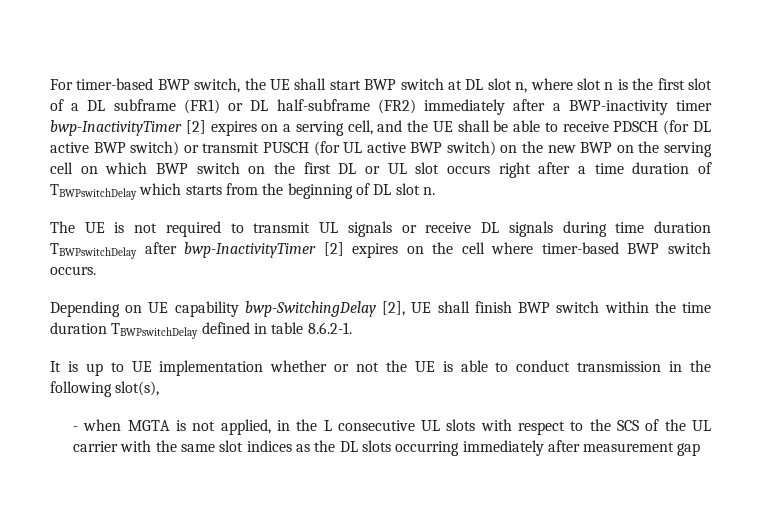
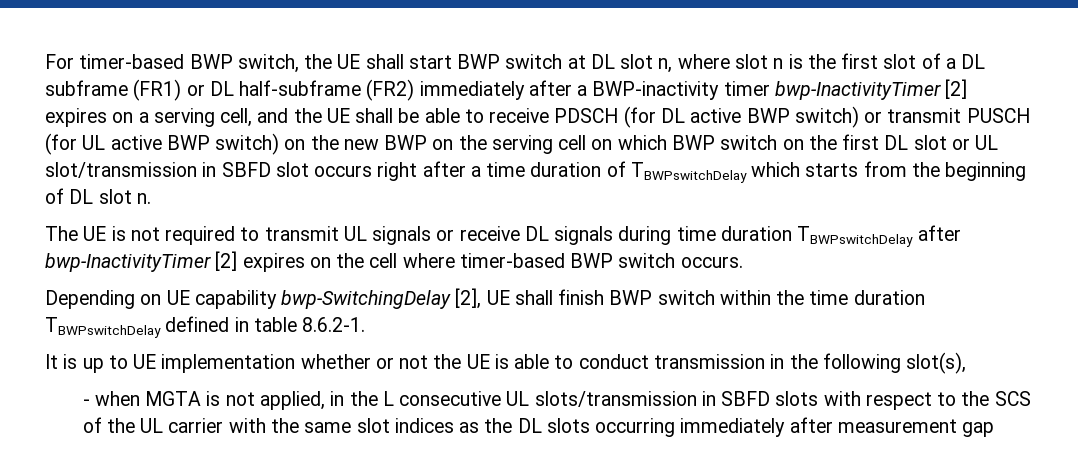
- For timer-based BWP switch, the UE shall start BWP switch at DL slot n, where slot n is the first slot of a DL subframe (FR1) or DL half-subframe (FR2) immediately after a BWP-inactivity timer bwp-InactivityTimer [2] expires on a serving cell, and the UE shall be able to receive PDSCH (for DL active BWP switch) or transmit PUSCH (for UL active BWP switch) on the new BWP on the serving cell on which BWP switch on the first DL or UL slot occurs right after a time duration of TBWPswitchDelay which starts from the beginning of DL slot n.
+ For timer-based BWP switch, the UE shall start BWP switch at DL slot n, where slot n is the first slot of a DL subframe (FR1) or DL half-subframe (FR2) immediately after a BWP-inactivity timer bwp-InactivityTimer [2] expires on a serving cell, and the UE shall be able to receive PDSCH (for DL active BWP switch) or transmit PUSCH (for UL active BWP switch) on the new BWP on the serving cell on which BWP switch on the first DL slot or UL slot/transmission in SBFD slot occurs right after a time duration of TBWPswitchDelay which starts from the beginning of DL slot n.
- - when MGTA is not applied, in the L consecutive UL slots with respect to the SCS of the UL carrier with the same slot indices as the DL slots occurring immediately after measurement gap
+ - when MGTA is not applied, in the L consecutive UL slots/transmission in SBFD slots with respect to the SCS of the UL carrier with the same slot indices as the DL slots occurring immediately after measurement gap

